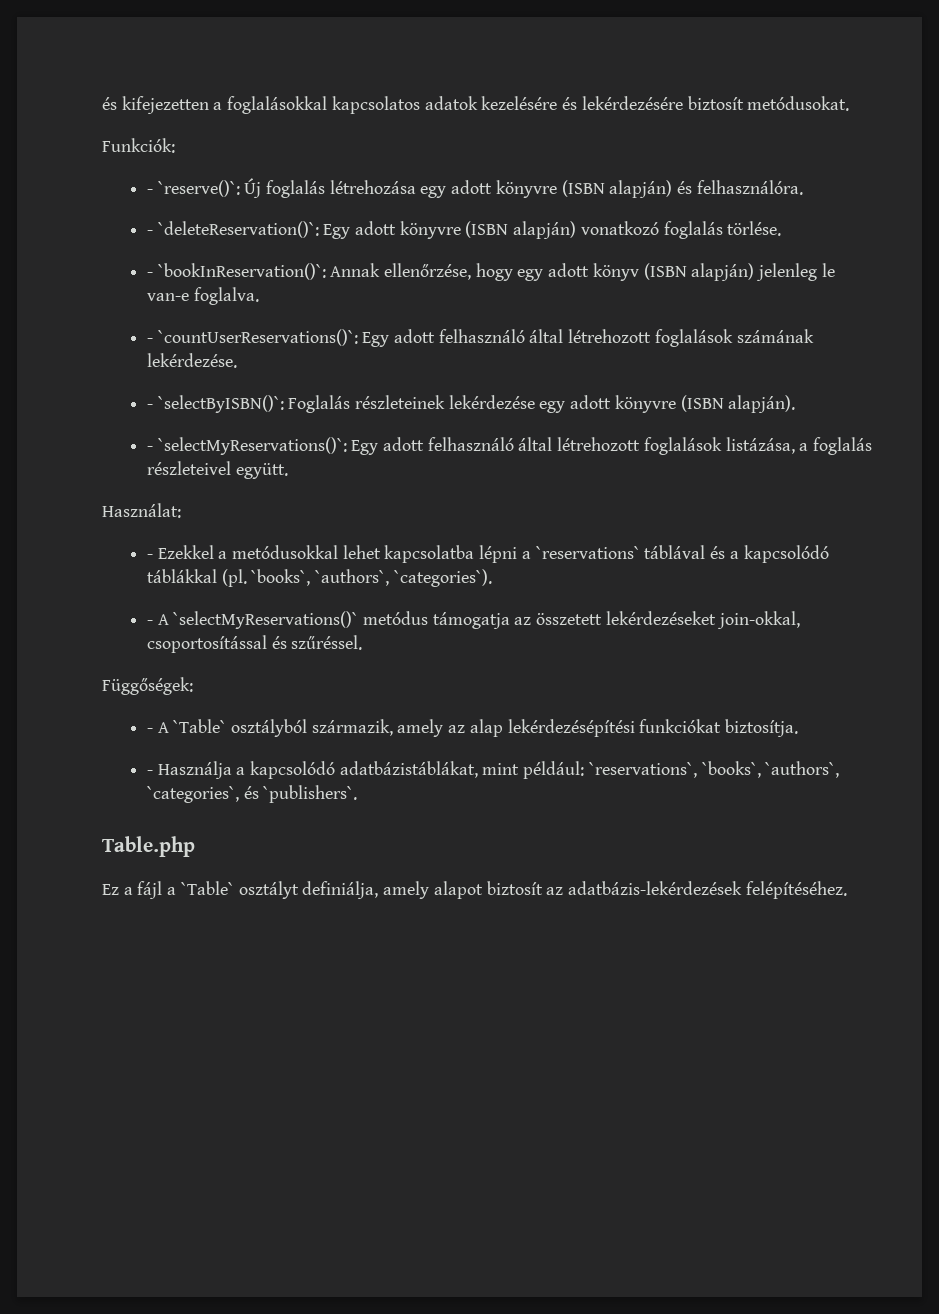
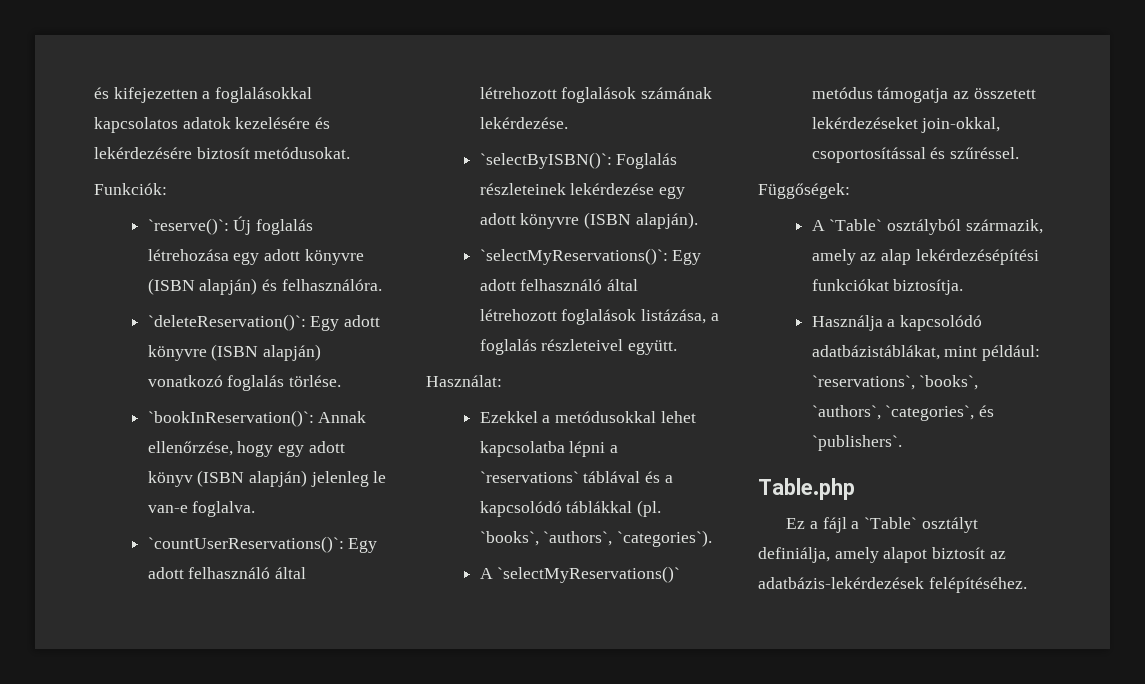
- - `reserve()`: Új foglalás létrehozása egy adott könyvre (ISBN alapján) és felhasználóra.
+ `reserve()`: Új foglalás létrehozása egy adott könyvre (ISBN alapján) és felhasználóra.
- - `deleteReservation()`: Egy adott könyvre (ISBN alapján) vonatkozó foglalás törlése.
+ `deleteReservation()`: Egy adott könyvre (ISBN alapján) vonatkozó foglalás törlése.
- - `bookInReservation()`: Annak ellenőrzése, hogy egy adott könyv (ISBN alapján) jelenleg le van-e foglalva.
+ `bookInReservation()`: Annak ellenőrzése, hogy egy adott könyv (ISBN alapján) jelenleg le van-e foglalva.
- - `countUserReservations()`: Egy adott felhasználó által létrehozott foglalások számának lekérdezése.
+ `countUserReservations()`: Egy adott felhasználó által létrehozott foglalások számának lekérdezése.
- - `selectByISBN()`: Foglalás részleteinek lekérdezése egy adott könyvre (ISBN alapján).
+ `selectByISBN()`: Foglalás részleteinek lekérdezése egy adott könyvre (ISBN alapján).
- - `selectMyReservations()`: Egy adott felhasználó által létrehozott foglalások listázása, a foglalás részleteivel együtt.
+ `selectMyReservations()`: Egy adott felhasználó által létrehozott foglalások listázása, a foglalás részleteivel együtt.
- - Ezekkel a metódusokkal lehet kapcsolatba lépni a `reservations` táblával és a kapcsolódó táblákkal (pl.
+ Ezekkel a metódusokkal lehet kapcsolatba lépni a `reservations` táblával és a kapcsolódó táblákkal (pl.
- - A `selectMyReservations()` metódus támogatja az összetett lekérdezéseket join-okkal, csoportosítással és szűréssel.
+ A `selectMyReservations()` metódus támogatja az összetett lekérdezéseket join-okkal, csoportosítással és szűréssel.
- - A `Table` osztályból származik, amely az alap lekérdezésépítési funkciókat biztosítja.
+ A `Table` osztályból származik, amely az alap lekérdezésépítési funkciókat biztosítja.
- - Használja a kapcsolódó adatbázistáblákat, mint például: `reservations`, `books`, `authors`, `categories`, és `publishers`.
+ Használja a kapcsolódó adatbázistáblákat, mint például: `reservations`, `books`, `authors`, `categories`, és `publishers`.

